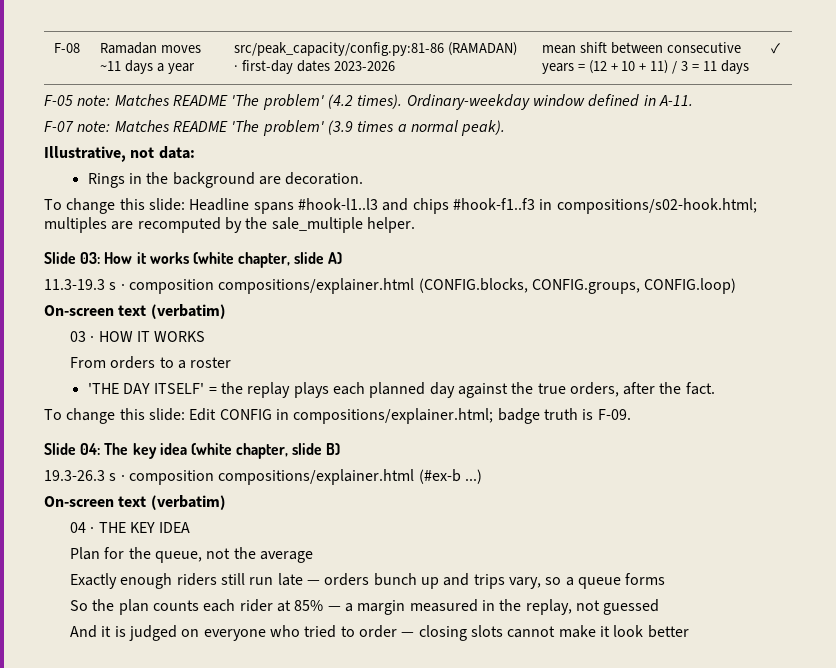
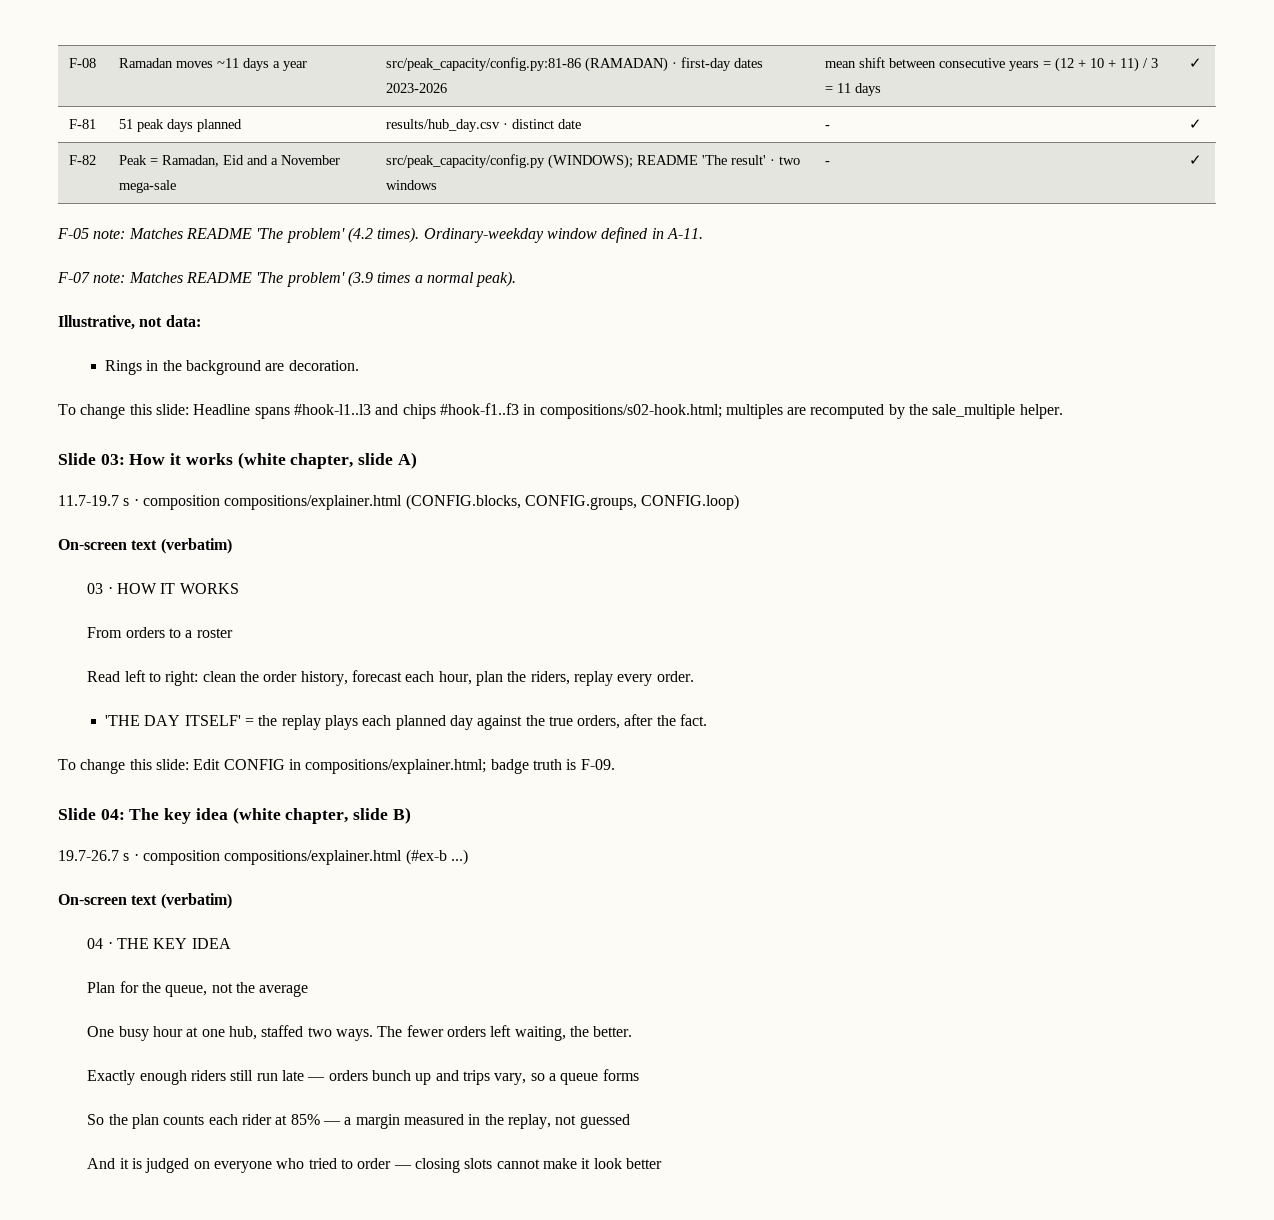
+ F-81 | 51 peak days planned | results/hub_day.csv · distinct date | - | ✓
+ F-82 | Peak = Ramadan, Eid and a November mega-sale | src/peak_capacity/config.py (WINDOWS); README 'The result' · two windows | - | ✓
- 11.3-19.3 s · composition compositions/explainer.html (CONFIG.blocks, CONFIG.groups, CONFIG.loop)
+ 11.7-19.7 s · composition compositions/explainer.html (CONFIG.blocks, CONFIG.groups, CONFIG.loop)
+ Read left to right: clean the order history, forecast each hour, plan the riders, replay every order.
- 19.3-26.3 s · composition compositions/explainer.html (#ex-b ...)
+ 19.7-26.7 s · composition compositions/explainer.html (#ex-b ...)
+ One busy hour at one hub, staffed two ways. The fewer orders left waiting, the better.

